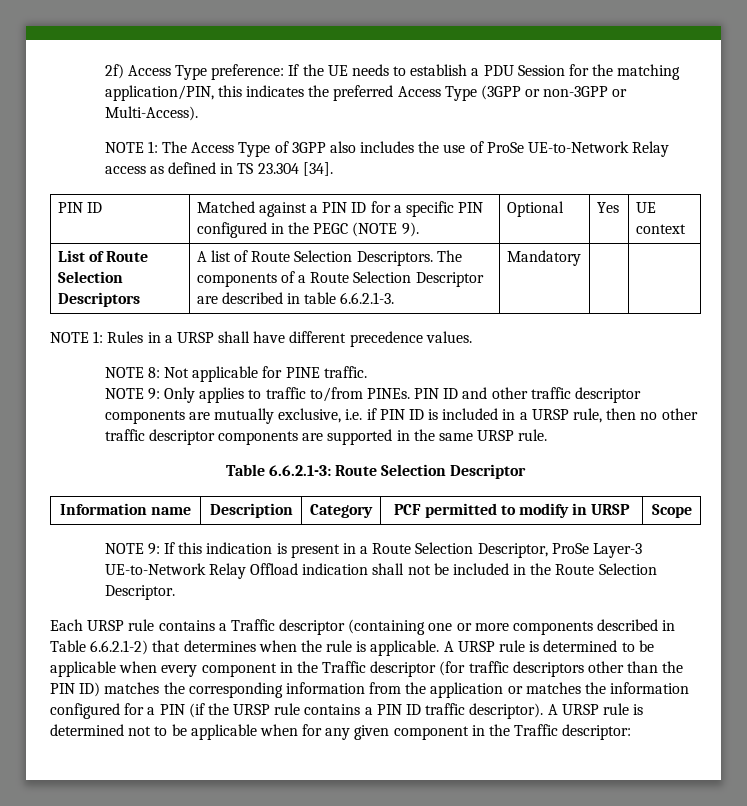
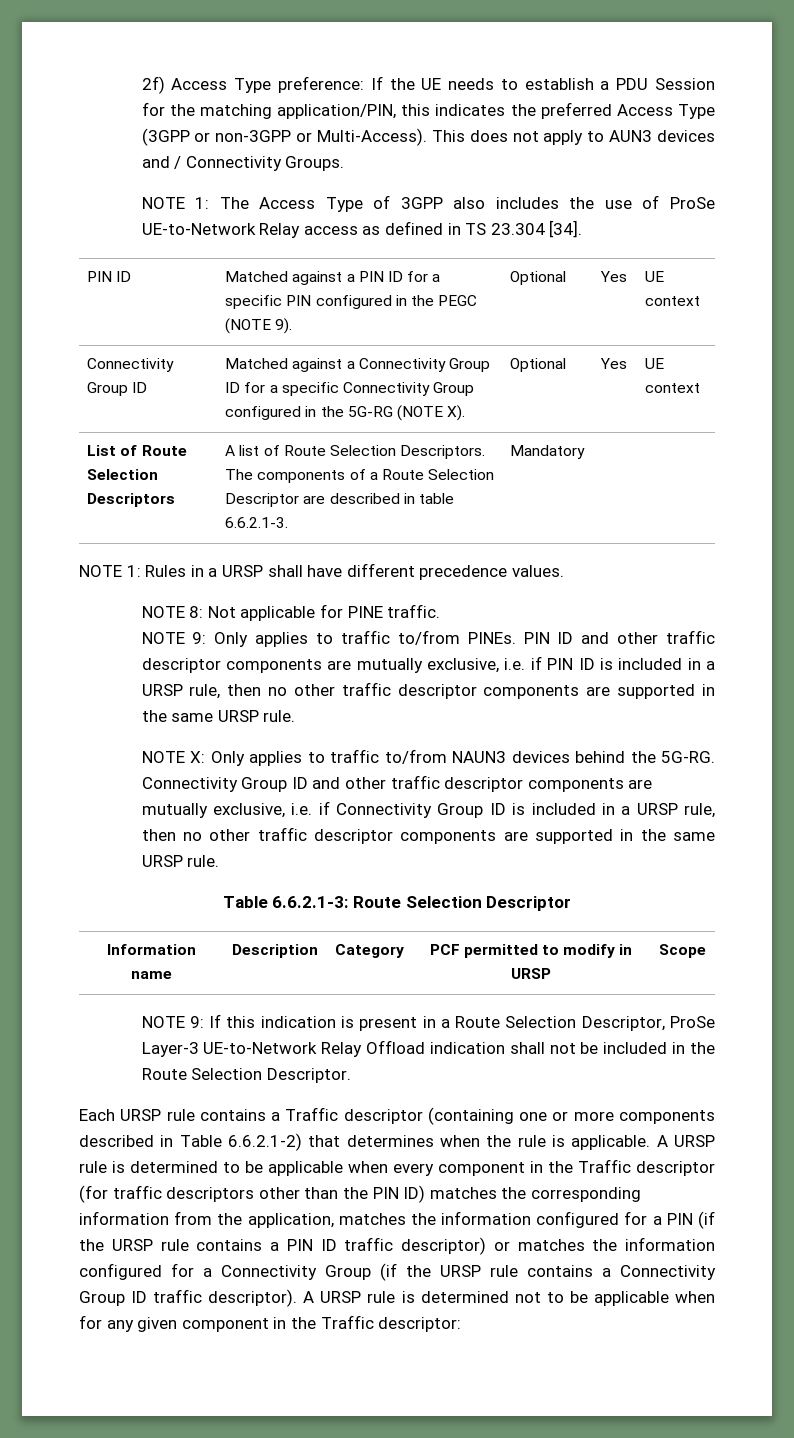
+ This does not apply to AUN3 devices and / Connectivity Groups.
+ Connectivity Group ID | Matched against a Connectivity Group ID for a specific Connectivity Group configured in the 5G-RG (NOTE X). | Optional | Yes | UE context
+ NOTE X: Only applies to traffic to/from NAUN3 devices behind the 5G-RG. Connectivity Group ID and other traffic descriptor components are mutually exclusive, i.e. if Connectivity Group ID is included in a URSP rule, then no other traffic descriptor components are supported in the same URSP rule.
- A URSP rule is determined to be applicable when every component in the Traffic descriptor (for traffic descriptors other than the PIN ID) matches the corresponding information from the application or matches the information configured for a PIN (if the URSP rule contains a PIN ID traffic descriptor).
+ A URSP rule is determined to be applicable when every component in the Traffic descriptor (for traffic descriptors other than the PIN ID) matches the corresponding information from the application, matches the information configured for a PIN (if the URSP rule contains a PIN ID traffic descriptor) or matches the information configured for a Connectivity Group (if the URSP rule contains a Connectivity Group ID traffic descriptor).

